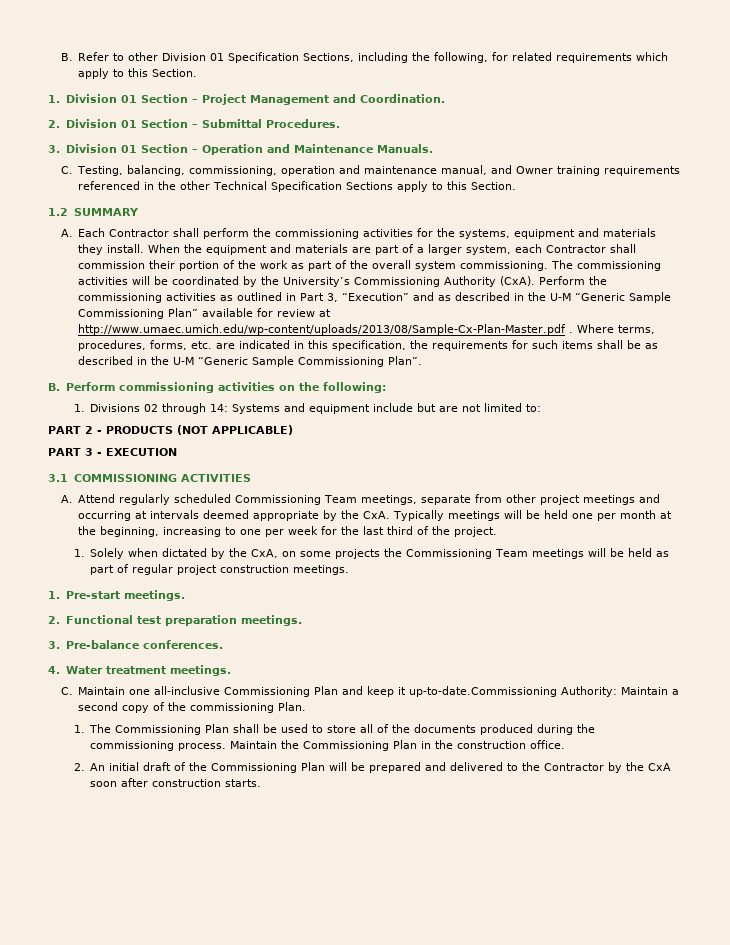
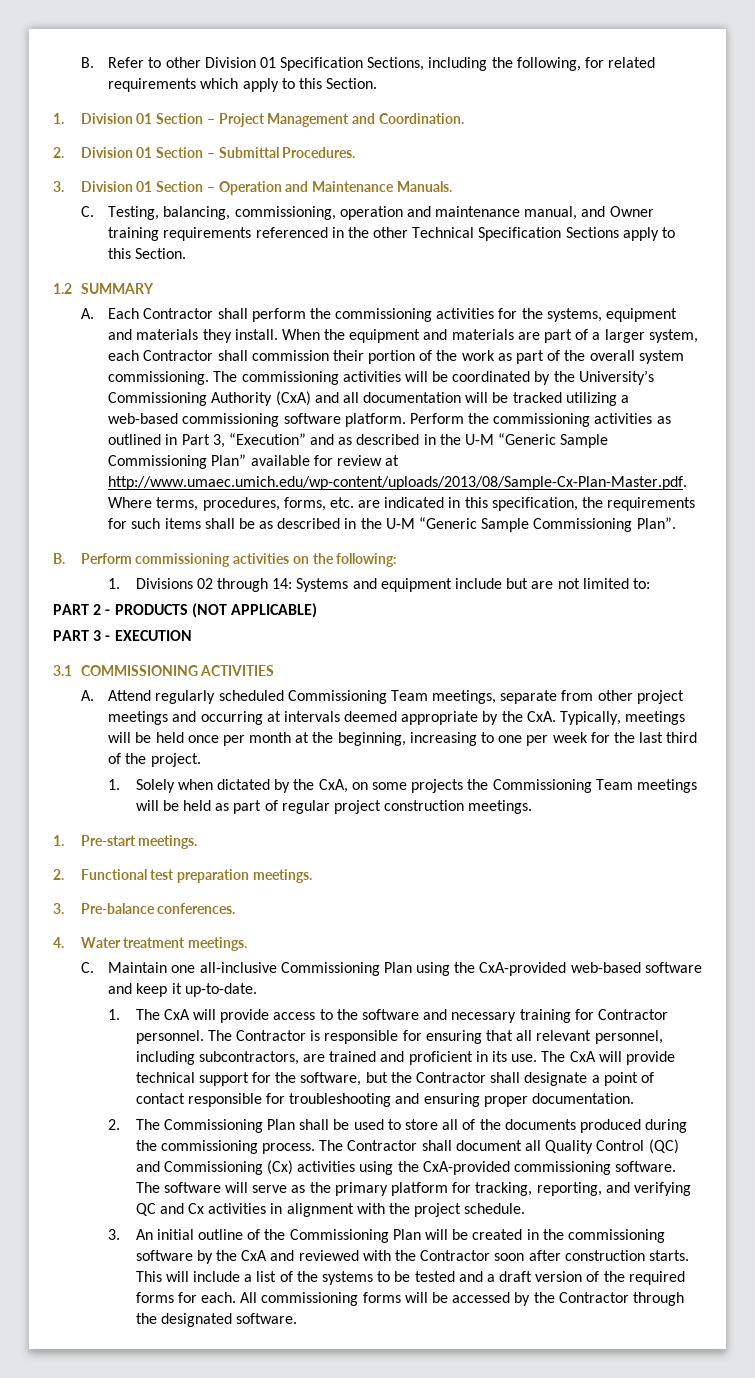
- The commissioning activities will be coordinated by the University’s Commissioning Authority (CxA).
+ The commissioning activities will be coordinated by the University’s Commissioning Authority (CxA) and all documentation will be tracked utilizing a web-based commissioning software platform.
- Perform the commissioning activities as outlined in Part 3, “Execution” and as described in the U-M “Generic Sample Commissioning Plan” available for review at http://www.umaec.umich.edu/wp-content/uploads/2013/08/Sample-Cx-Plan-Master.pdf . Where terms, procedures, forms, etc. are indicated in this specification, the requirements for such items shall be as described in the U-M “Generic Sample Commissioning Plan”.
+ Perform the commissioning activities as outlined in Part 3, “Execution” and as described in the U-M “Generic Sample Commissioning Plan” available for review at http://www.umaec.umich.edu/wp-content/uploads/2013/08/Sample-Cx-Plan-Master.pdf. Where terms, procedures, forms, etc. are indicated in this specification, the requirements for such items shall be as described in the U-M “Generic Sample Commissioning Plan”.
- A. Attend regularly scheduled Commissioning Team meetings, separate from other project meetings and occurring at intervals deemed appropriate by the CxA. Typically meetings will be held one per month at the beginning, increasing to one per week for the last third of the project.
+ A. Attend regularly scheduled Commissioning Team meetings, separate from other project meetings and occurring at intervals deemed appropriate by the CxA. Typically, meetings will be held once per month at the beginning, increasing to one per week for the last third of the project.
- C. Maintain one all-inclusive Commissioning Plan and keep it up-to-date.Commissioning Authority: Maintain a second copy of the commissioning Plan.
- 1. The Commissioning Plan shall be used to store all of the documents produced during the commissioning process.
+ C. Maintain one all-inclusive Commissioning Plan using the CxA-provided web-based software and keep it up-to-date.
+ 1. The CxA will provide access to the software and necessary training for Contractor personnel. The Contractor is responsible for ensuring that all relevant personnel, including subcontractors, are trained and proficient in its use. The CxA will provide technical support for the software, but the Contractor shall designate a point of contact responsible for troubleshooting and ensuring proper documentation.
+ 2. The Commissioning Plan shall be used to store all of the documents produced during the commissioning process.
- Maintain the Commissioning Plan in the construction office.
- 2. An initial draft of the Commissioning Plan will be prepared and delivered to the Contractor by the CxA soon after construction starts.
+ The Contractor shall document all Quality Control (QC) and Commissioning (Cx) activities using the CxA-provided commissioning software. The software will serve as the primary platform for tracking, reporting, and verifying QC and Cx activities in alignment with the project schedule.
+ 3. An initial outline of the Commissioning Plan will be created in the commissioning software by the CxA and reviewed with the Contractor soon after construction starts. This will include a list of the systems to be tested and a draft version of the required forms for each. All commissioning forms will be accessed by the Contractor through the designated software.

